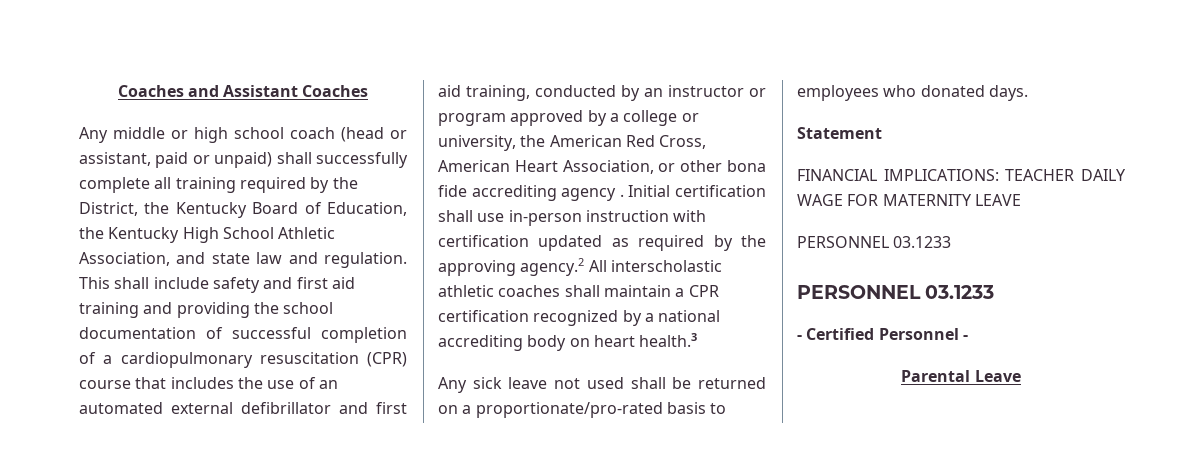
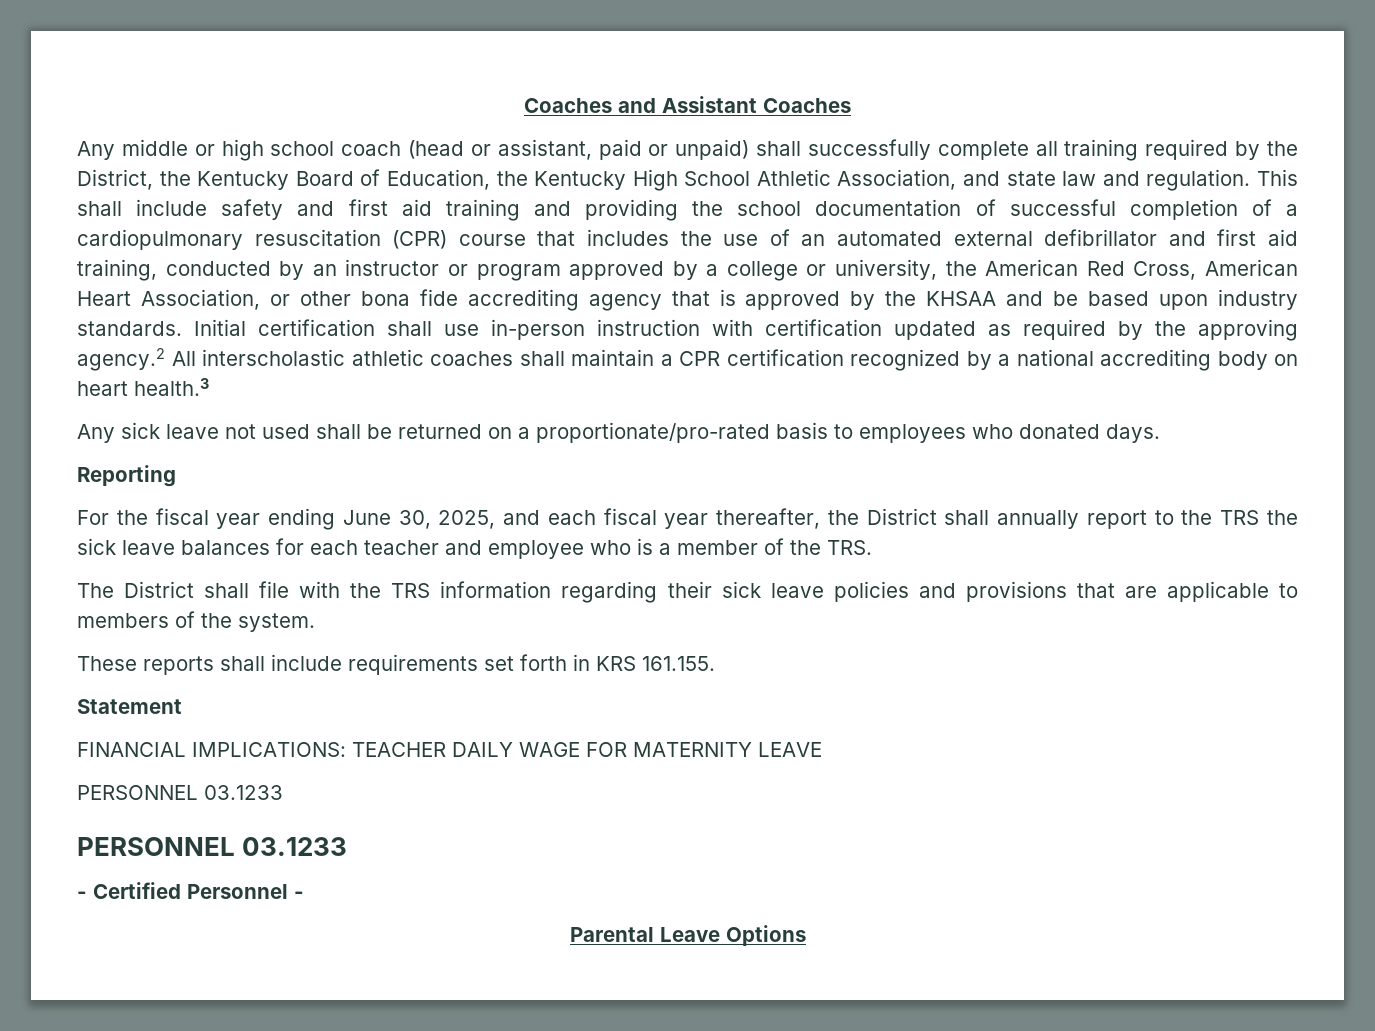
- This shall include safety and first aid training and providing the school documentation of successful completion of a cardiopulmonary resuscitation (CPR) course that includes the use of an automated external defibrillator and first aid training, conducted by an instructor or program approved by a college or university, the American Red Cross, American Heart Association, or other bona fide accrediting agency .
+ This shall include safety and first aid training and providing the school documentation of successful completion of a cardiopulmonary resuscitation (CPR) course that includes the use of an automated external defibrillator and first aid training, conducted by an instructor or program approved by a college or university, the American Red Cross, American Heart Association, or other bona fide accrediting agency that is approved by the KHSAA and be based upon industry standards.
+ Reporting
+ For the fiscal year ending June 30, 2025, and each fiscal year thereafter, the District shall annually report to the TRS the sick leave balances for each teacher and employee who is a member of the TRS.
+ The District shall file with the TRS information regarding their sick leave policies and provisions that are applicable to members of the system.
+ These reports shall include requirements set forth in KRS 161.155.
- Parental Leave
+ Parental Leave Options

